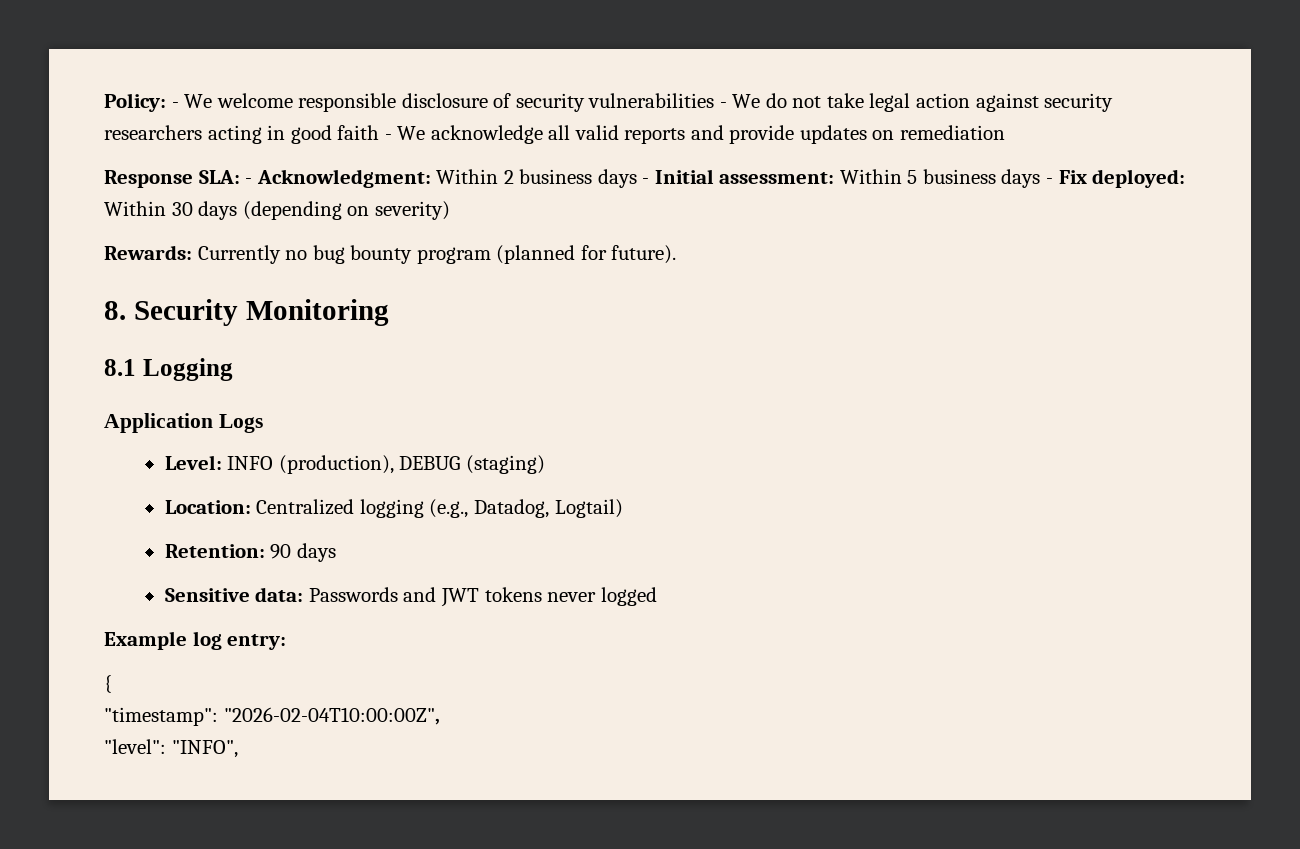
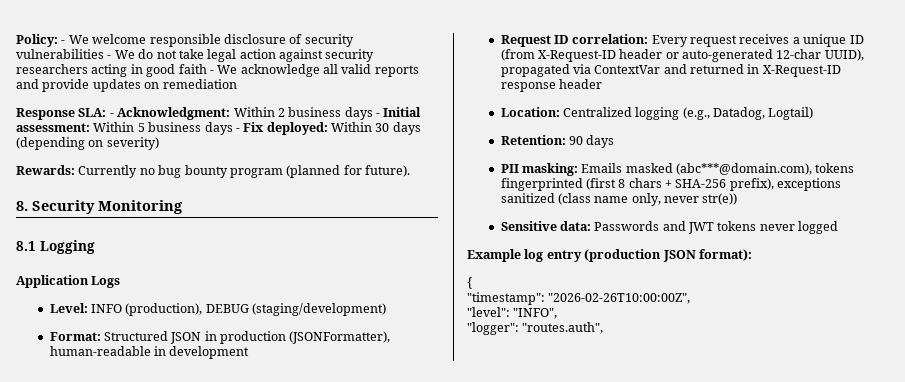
- Level: INFO (production), DEBUG (staging)
+ Level: INFO (production), DEBUG (staging/development)
+ Format: Structured JSON in production (JSONFormatter), human-readable in development
+ Request ID correlation: Every request receives a unique ID (from X-Request-ID header or auto-generated 12-char UUID), propagated via ContextVar and returned in X-Request-ID response header
+ PII masking: Emails masked (abc***@domain.com), tokens fingerprinted (first 8 chars + SHA-256 prefix), exceptions sanitized (class name only, never str(e))
- Example log entry:
+ Example log entry (production JSON format):
- "timestamp": "2026-02-04T10:00:00Z",
+ "timestamp": "2026-02-26T10:00:00Z",
+ "logger": "routes.auth",

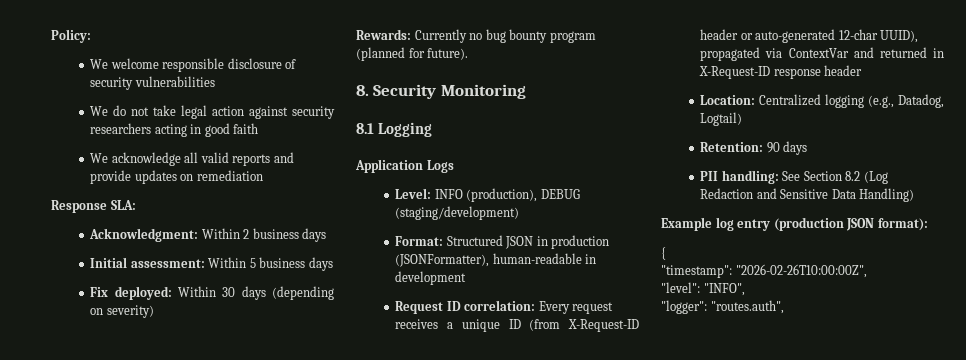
- Policy: - We welcome responsible disclosure of security vulnerabilities - We do not take legal action against security researchers acting in good faith - We acknowledge all valid reports and provide updates on remediation
+ Policy:
+ We welcome responsible disclosure of security vulnerabilities
+ We do not take legal action against security researchers acting in good faith
+ We acknowledge all valid reports and provide updates on remediation
- Response SLA: - Acknowledgment: Within 2 business days - Initial assessment: Within 5 business days - Fix deployed: Within 30 days (depending on severity)
+ Response SLA:
+ Acknowledgment: Within 2 business days
+ Initial assessment: Within 5 business days
+ Fix deployed: Within 30 days (depending on severity)
- PII masking: Emails masked (abc***@domain.com), tokens fingerprinted (first 8 chars + SHA-256 prefix), exceptions sanitized (class name only, never str(e))
- Sensitive data: Passwords and JWT tokens never logged
+ PII handling: See Section 8.2 (Log Redaction and Sensitive Data Handling)

